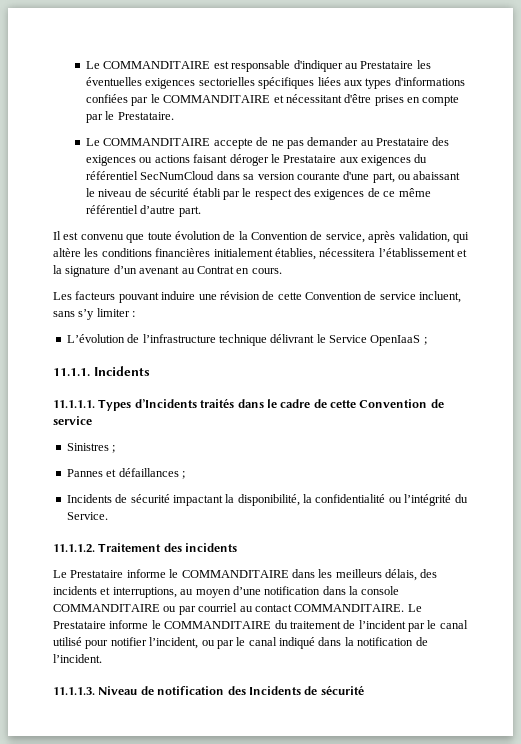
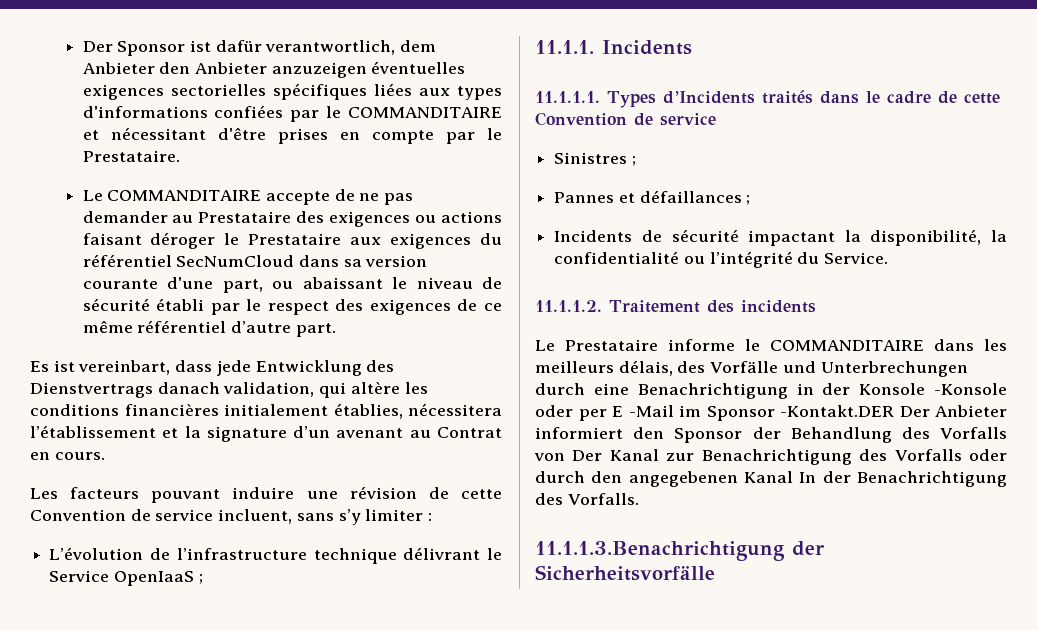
- Le COMMANDITAIRE est responsable d'indiquer au Prestataire les éventuelles exigences sectorielles spécifiques liées aux types d'informations confiées par le COMMANDITAIRE et nécessitant d'être prises en compte par le Prestataire.
+ Der Sponsor ist dafür verantwortlich, dem Anbieter den Anbieter anzuzeigen éventuelles exigences sectorielles spécifiques liées aux types d'informations confiées par le COMMANDITAIRE et nécessitant d'être prises en compte par le Prestataire.
- Il est convenu que toute évolution de la Convention de service, après validation, qui altère les conditions financières initialement établies, nécessitera l’établissement et la signature d’un avenant au Contrat en cours.
+ Es ist vereinbart, dass jede Entwicklung des Dienstvertrags danach validation, qui altère les conditions financières initialement établies, nécessitera l’établissement et la signature d’un avenant au Contrat en cours.
- Le Prestataire informe le COMMANDITAIRE dans les meilleurs délais, des incidents et interruptions, au moyen d’une notification dans la console COMMANDITAIRE ou par courriel au contact COMMANDITAIRE. Le Prestataire informe le COMMANDITAIRE du traitement de l’incident par le canal utilisé pour notifier l’incident, ou par le canal indiqué dans la notification de l’incident.
- 11.1.1.3. Niveau de notification des Incidents de sécurité
+ Le Prestataire informe le COMMANDITAIRE dans les meilleurs délais, des Vorfälle und Unterbrechungen durch eine Benachrichtigung in der Konsole -Konsole oder per E -Mail im Sponsor -Kontakt.DER Der Anbieter informiert den Sponsor der Behandlung des Vorfalls von Der Kanal zur Benachrichtigung des Vorfalls oder durch den angegebenen Kanal In der Benachrichtigung des Vorfalls.
+ 11.1.1.3.Benachrichtigung der Sicherheitsvorfälle

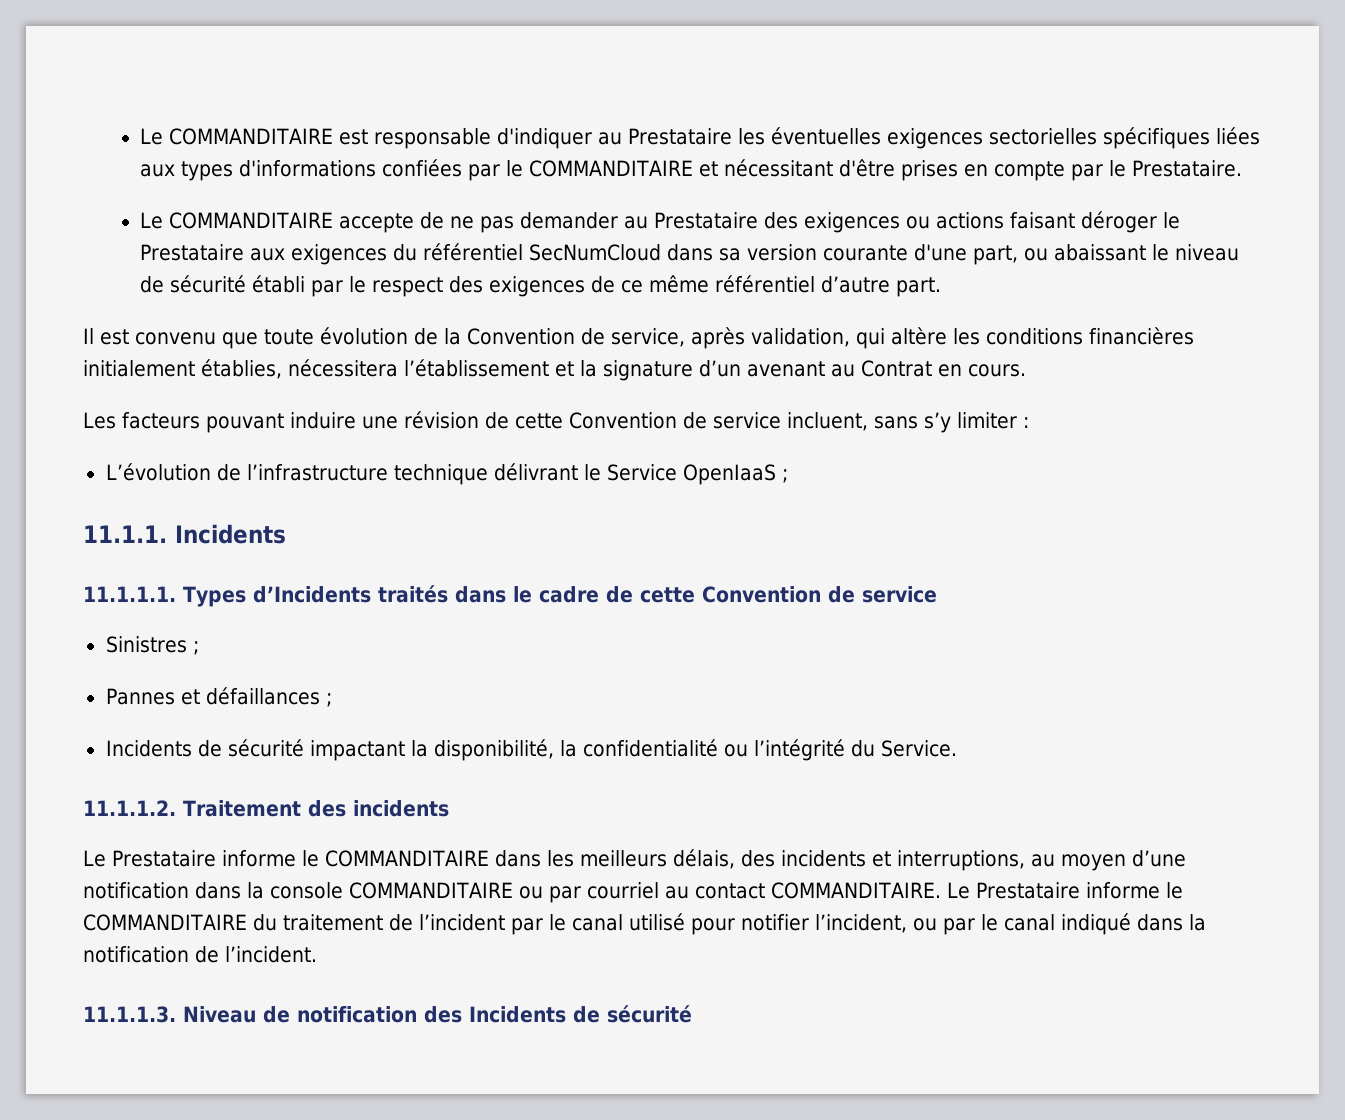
- Der Sponsor ist dafür verantwortlich, dem Anbieter den Anbieter anzuzeigen éventuelles exigences sectorielles spécifiques liées aux types d'informations confiées par le COMMANDITAIRE et nécessitant d'être prises en compte par le Prestataire.
+ Le COMMANDITAIRE est responsable d'indiquer au Prestataire les éventuelles exigences sectorielles spécifiques liées aux types d'informations confiées par le COMMANDITAIRE et nécessitant d'être prises en compte par le Prestataire.
- Es ist vereinbart, dass jede Entwicklung des Dienstvertrags danach validation, qui altère les conditions financières initialement établies, nécessitera l’établissement et la signature d’un avenant au Contrat en cours.
+ Il est convenu que toute évolution de la Convention de service, après validation, qui altère les conditions financières initialement établies, nécessitera l’établissement et la signature d’un avenant au Contrat en cours.
- Le Prestataire informe le COMMANDITAIRE dans les meilleurs délais, des Vorfälle und Unterbrechungen durch eine Benachrichtigung in der Konsole -Konsole oder per E -Mail im Sponsor -Kontakt.DER Der Anbieter informiert den Sponsor der Behandlung des Vorfalls von Der Kanal zur Benachrichtigung des Vorfalls oder durch den angegebenen Kanal In der Benachrichtigung des Vorfalls.
- 11.1.1.3.Benachrichtigung der Sicherheitsvorfälle
+ Le Prestataire informe le COMMANDITAIRE dans les meilleurs délais, des incidents et interruptions, au moyen d’une notification dans la console COMMANDITAIRE ou par courriel au contact COMMANDITAIRE. Le Prestataire informe le COMMANDITAIRE du traitement de l’incident par le canal utilisé pour notifier l’incident, ou par le canal indiqué dans la notification de l’incident.
+ 11.1.1.3. Niveau de notification des Incidents de sécurité

